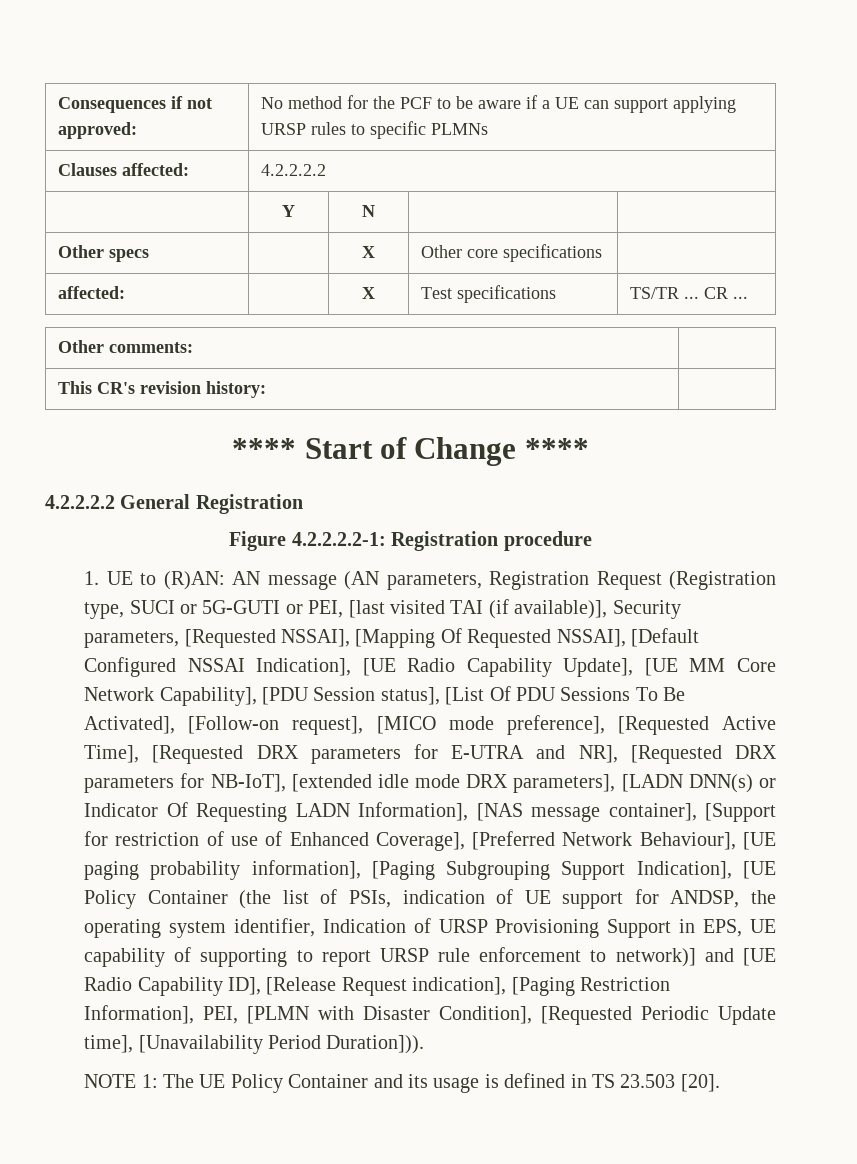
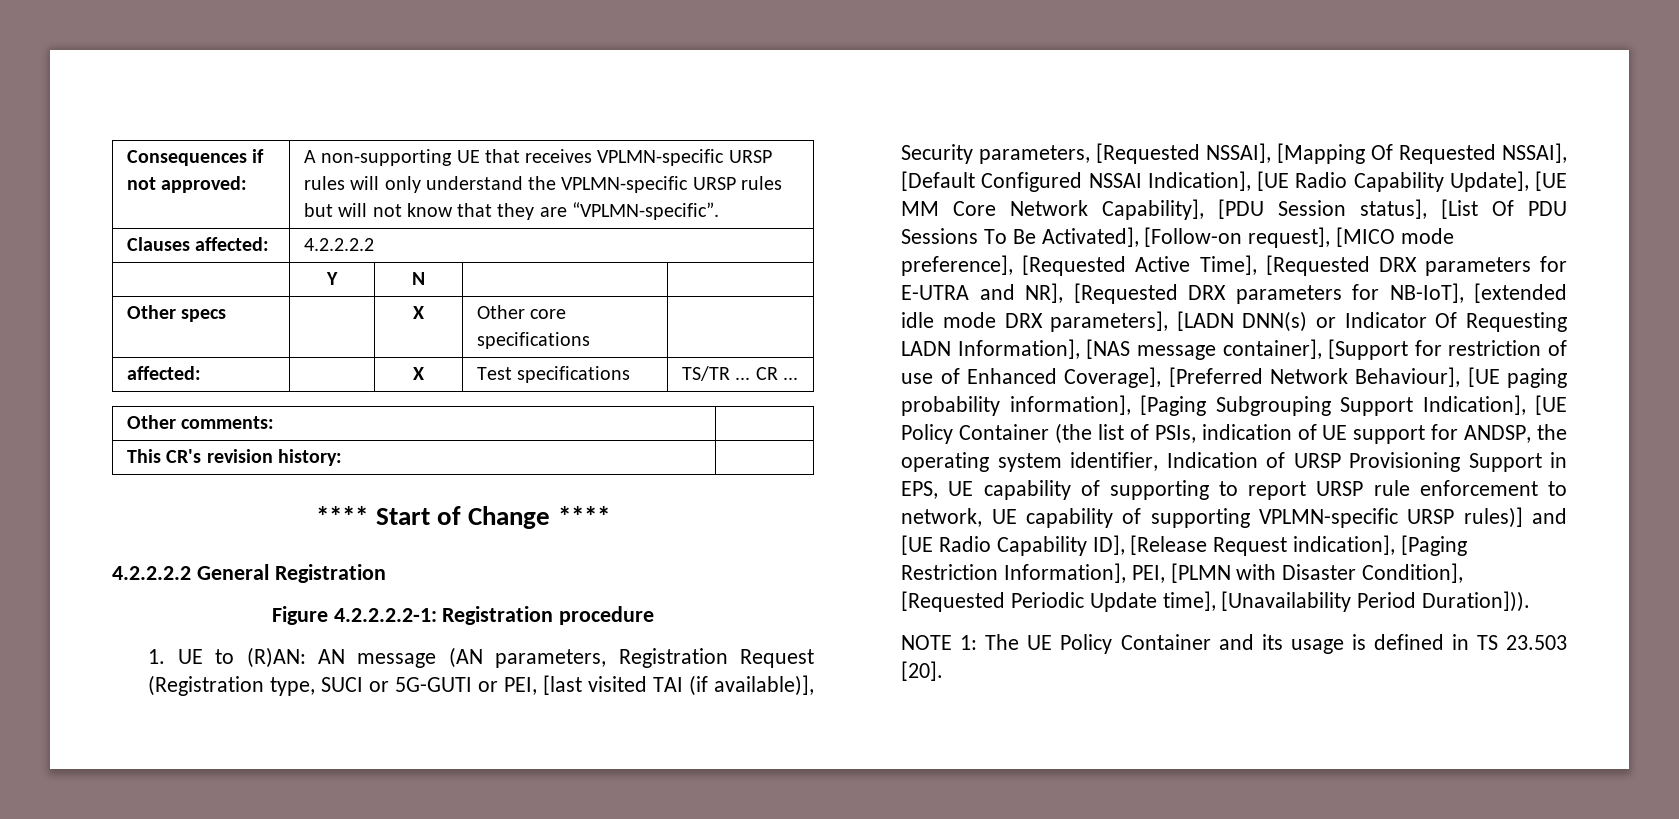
- Consequences if not approved: | No method for the PCF to be aware if a UE can support applying URSP rules to specific PLMNs
+ Consequences if not approved: | A non-supporting UE that receives VPLMN-specific URSP rules will only understand the VPLMN-specific URSP rules but will not know that they are “VPLMN-specific”.
- AN message (AN parameters, Registration Request (Registration type, SUCI or 5G-GUTI or PEI, [last visited TAI (if available)], Security parameters, [Requested NSSAI], [Mapping Of Requested NSSAI], [Default Configured NSSAI Indication], [UE Radio Capability Update], [UE MM Core Network Capability], [PDU Session status], [List Of PDU Sessions To Be Activated], [Follow-on request], [MICO mode preference], [Requested Active Time], [Requested DRX parameters for E-UTRA and NR], [Requested DRX parameters for NB-IoT], [extended idle mode DRX parameters], [LADN DNN(s) or Indicator Of Requesting LADN Information], [NAS message container], [Support for restriction of use of Enhanced Coverage], [Preferred Network Behaviour], [UE paging probability information], [Paging Subgrouping Support Indication], [UE Policy Container (the list of PSIs, indication of UE support for ANDSP, the operating system identifier, Indication of URSP Provisioning Support in EPS, UE capability of supporting to report URSP rule enforcement to network)] and [UE Radio Capability ID], [Release Request indication], [Paging Restriction Information], PEI, [PLMN with Disaster Condition], [Requested Periodic Update time], [Unavailability Period Duration])).
+ AN message (AN parameters, Registration Request (Registration type, SUCI or 5G-GUTI or PEI, [last visited TAI (if available)], Security parameters, [Requested NSSAI], [Mapping Of Requested NSSAI], [Default Configured NSSAI Indication], [UE Radio Capability Update], [UE MM Core Network Capability], [PDU Session status], [List Of PDU Sessions To Be Activated], [Follow-on request], [MICO mode preference], [Requested Active Time], [Requested DRX parameters for E-UTRA and NR], [Requested DRX parameters for NB-IoT], [extended idle mode DRX parameters], [LADN DNN(s) or Indicator Of Requesting LADN Information], [NAS message container], [Support for restriction of use of Enhanced Coverage], [Preferred Network Behaviour], [UE paging probability information], [Paging Subgrouping Support Indication], [UE Policy Container (the list of PSIs, indication of UE support for ANDSP, the operating system identifier, Indication of URSP Provisioning Support in EPS, UE capability of supporting to report URSP rule enforcement to network, UE capability of supporting VPLMN-specific URSP rules)] and [UE Radio Capability ID], [Release Request indication], [Paging Restriction Information], PEI, [PLMN with Disaster Condition], [Requested Periodic Update time], [Unavailability Period Duration])).

